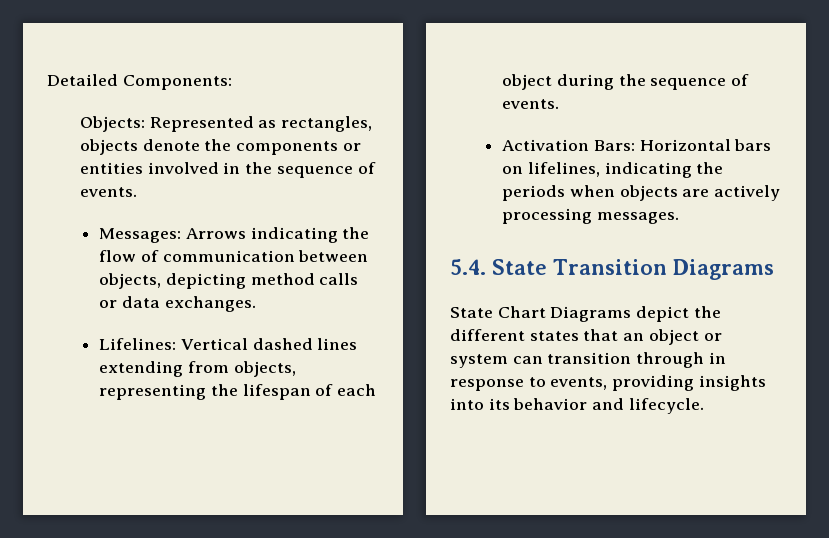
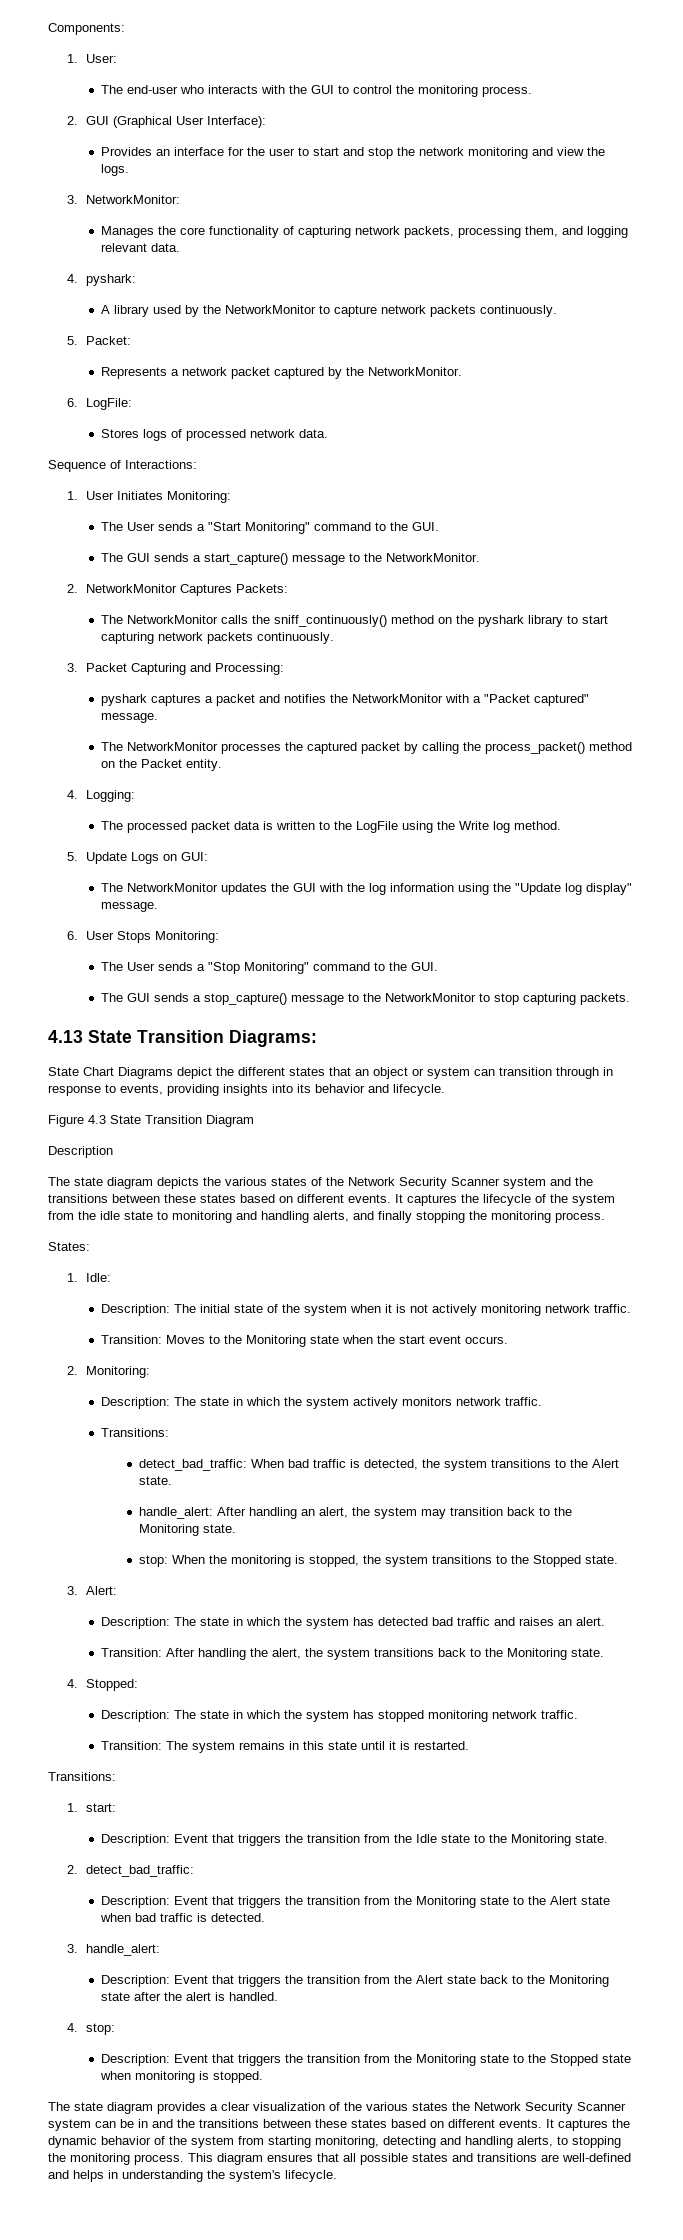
- Detailed Components:
+ Components:
- Objects: Represented as rectangles, objects denote the components or entities involved in the sequence of events.
- Messages: Arrows indicating the flow of communication between objects, depicting method calls or data exchanges.
- Lifelines: Vertical dashed lines extending from objects, representing the lifespan of each object during the sequence of events.
- Activation Bars: Horizontal bars on lifelines, indicating the periods when objects are actively processing messages.
- 5.4. State Transition Diagrams
+ 1. User:
+ The end-user who interacts with the GUI to control the monitoring process.
+ 2. GUI (Graphical User Interface):
+ Provides an interface for the user to start and stop the network monitoring and view the logs.
+ 3. NetworkMonitor:
+ Manages the core functionality of capturing network packets, processing them, and logging relevant data.
+ 4. pyshark:
+ A library used by the NetworkMonitor to capture network packets continuously.
+ 5. Packet:
+ Represents a network packet captured by the NetworkMonitor.
+ 6. LogFile:
+ Stores logs of processed network data.
+ Sequence of Interactions:
+ 1. User Initiates Monitoring:
+ The User sends a "Start Monitoring" command to the GUI.
+ The GUI sends a start_capture() message to the NetworkMonitor.
+ 2. NetworkMonitor Captures Packets:
+ The NetworkMonitor calls the sniff_continuously() method on the pyshark library to start capturing network packets continuously.
+ 3. Packet Capturing and Processing:
+ pyshark captures a packet and notifies the NetworkMonitor with a "Packet captured" message.
+ The NetworkMonitor processes the captured packet by calling the process_packet() method on the Packet entity.
+ 4. Logging:
+ The processed packet data is written to the LogFile using the Write log method.
+ 5. Update Logs on GUI:
+ The NetworkMonitor updates the GUI with the log information using the "Update log display" message.
+ 6. User Stops Monitoring:
+ The User sends a "Stop Monitoring" command to the GUI.
+ The GUI sends a stop_capture() message to the NetworkMonitor to stop capturing packets.
+ 4.13 State Transition Diagrams:
+ Figure 4.3 State Transition Diagram
+ Description
+ The state diagram depicts the various states of the Network Security Scanner system and the transitions between these states based on different events. It captures the lifecycle of the system from the idle state to monitoring and handling alerts, and finally stopping the monitoring process.
+ States:
+ 1. Idle:
+ Description: The initial state of the system when it is not actively monitoring network traffic.
+ Transition: Moves to the Monitoring state when the start event occurs.
+ 2. Monitoring:
+ Description: The state in which the system actively monitors network traffic.
+ Transitions:
+ detect_bad_traffic: When bad traffic is detected, the system transitions to the Alert state.
+ handle_alert: After handling an alert, the system may transition back to the Monitoring state.
+ stop: When the monitoring is stopped, the system transitions to the Stopped state.
+ 3. Alert:
+ Description: The state in which the system has detected bad traffic and raises an alert.
+ Transition: After handling the alert, the system transitions back to the Monitoring state.
+ 4. Stopped:
+ Description: The state in which the system has stopped monitoring network traffic.
+ Transition: The system remains in this state until it is restarted.
+ Transitions:
+ 1. start:
+ Description: Event that triggers the transition from the Idle state to the Monitoring state.
+ 2. detect_bad_traffic:
+ Description: Event that triggers the transition from the Monitoring state to the Alert state when bad traffic is detected.
+ 3. handle_alert:
+ Description: Event that triggers the transition from the Alert state back to the Monitoring state after the alert is handled.
+ 4. stop:
+ Description: Event that triggers the transition from the Monitoring state to the Stopped state when monitoring is stopped.
+ The state diagram provides a clear visualization of the various states the Network Security Scanner system can be in and the transitions between these states based on different events. It captures the dynamic behavior of the system from starting monitoring, detecting and handling alerts, to stopping the monitoring process. This diagram ensures that all possible states and transitions are well-defined and helps in understanding the system's lifecycle.

